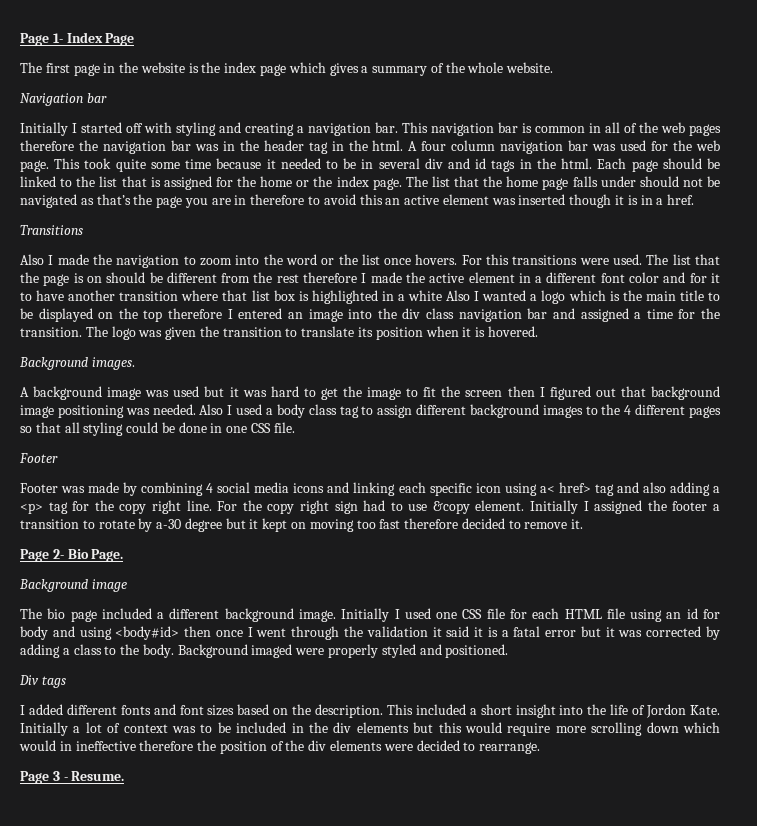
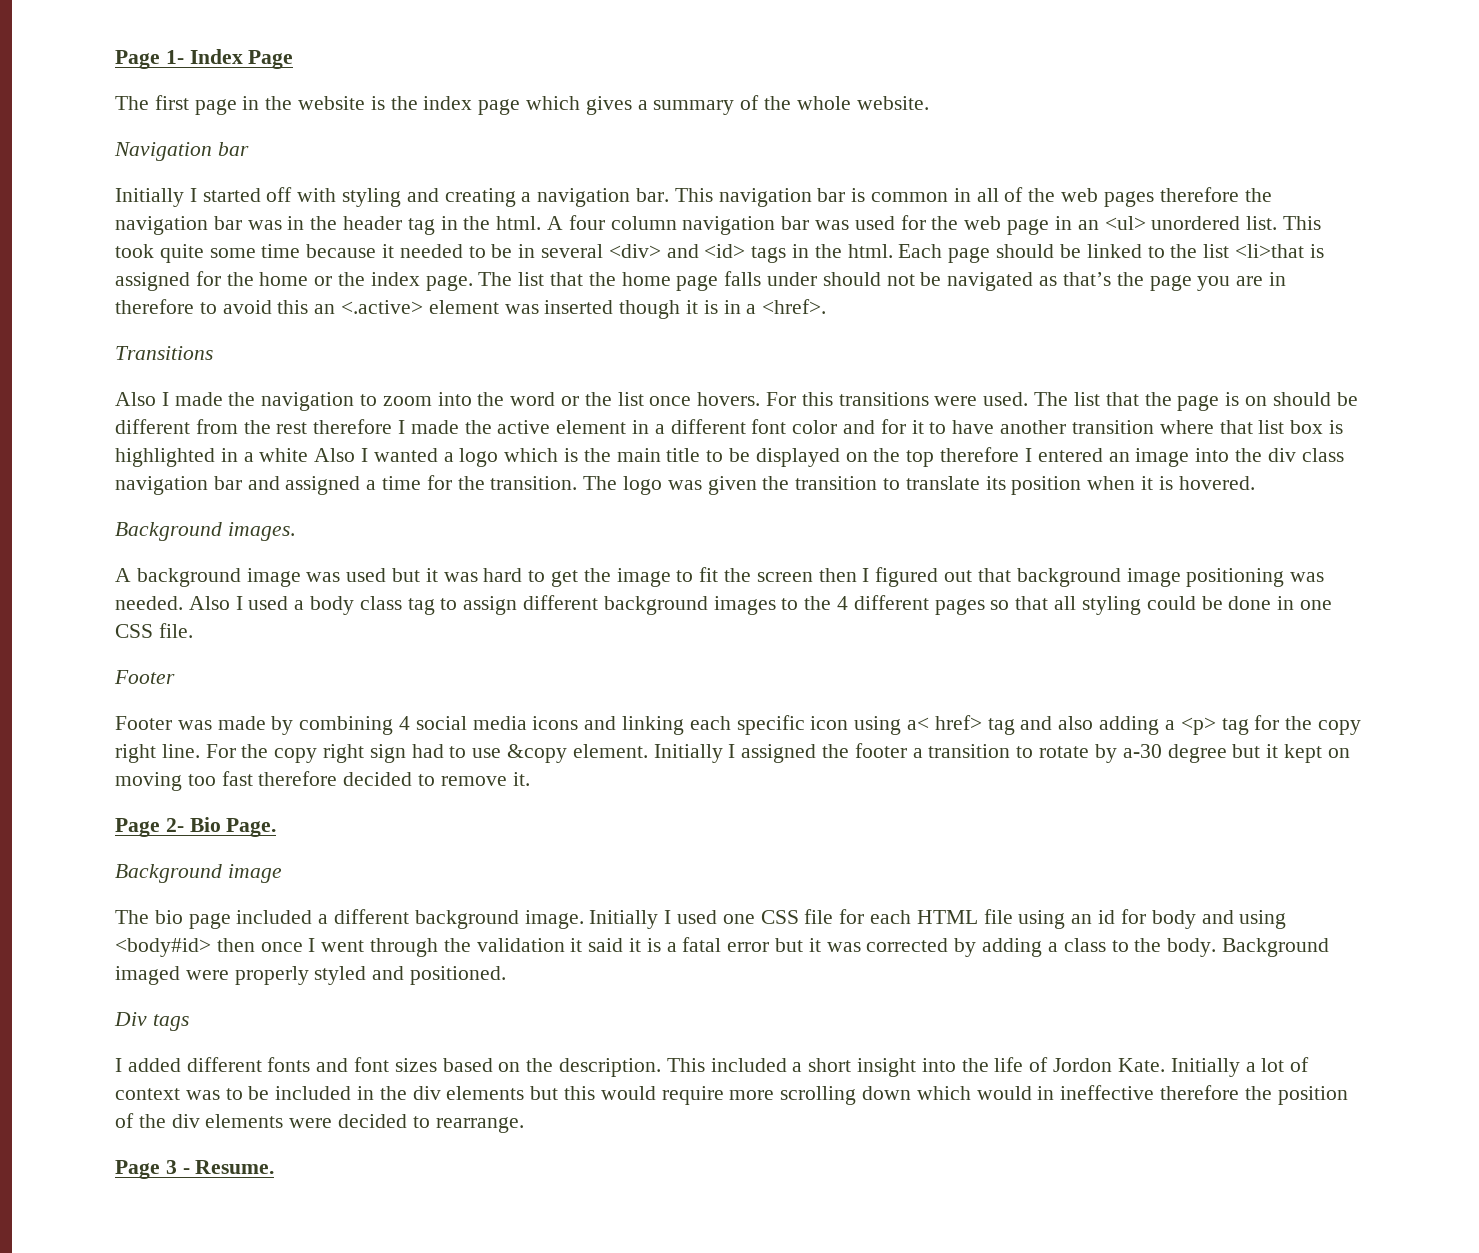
- A four column navigation bar was used for the web page.
+ A four column navigation bar was used for the web page in an <ul> unordered list.
- This took quite some time because it needed to be in several div and id tags in the html.
+ This took quite some time because it needed to be in several <div> and <id> tags in the html.
- Each page should be linked to the list that is assigned for the home or the index page.
+ Each page should be linked to the list <li>that is assigned for the home or the index page.
- The list that the home page falls under should not be navigated as that’s the page you are in therefore to avoid this an active element was inserted though it is in a href.
+ The list that the home page falls under should not be navigated as that’s the page you are in therefore to avoid this an <.active> element was inserted though it is in a <href>.

